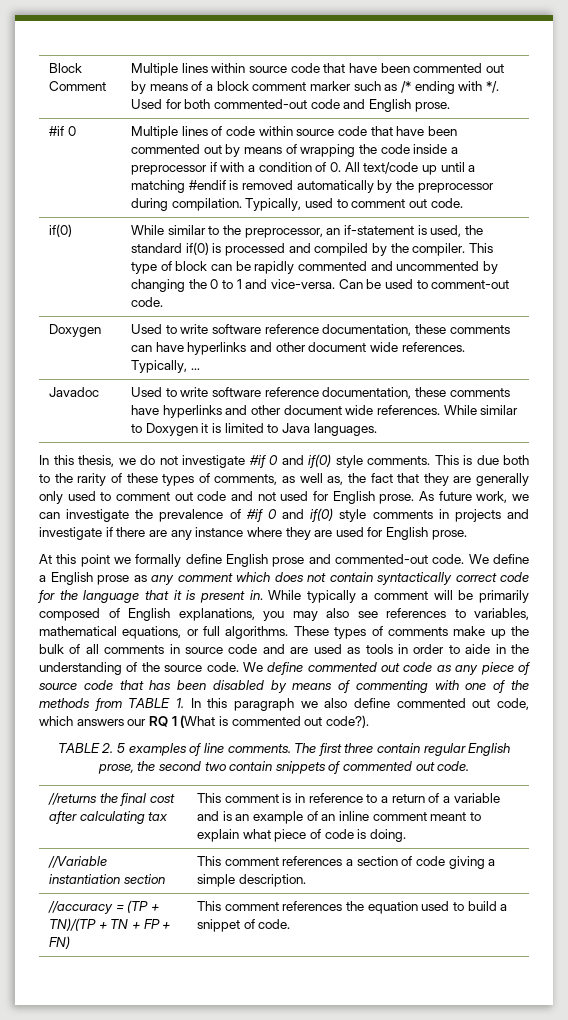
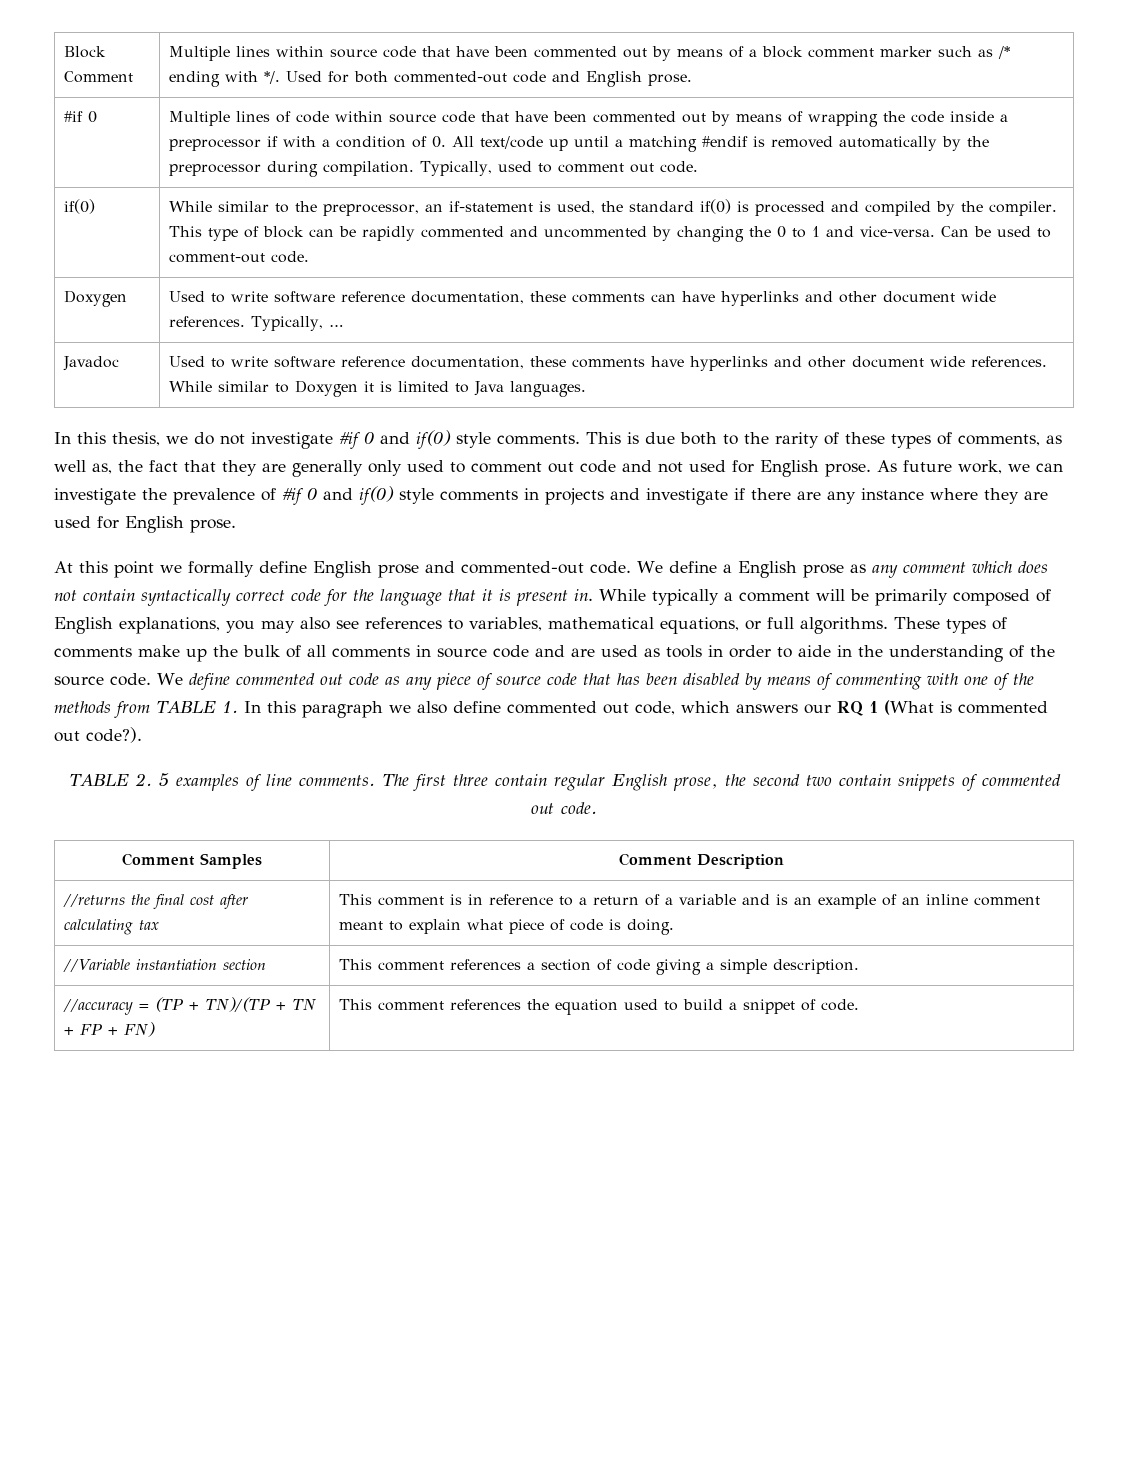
+ Comment Samples | Comment Description

